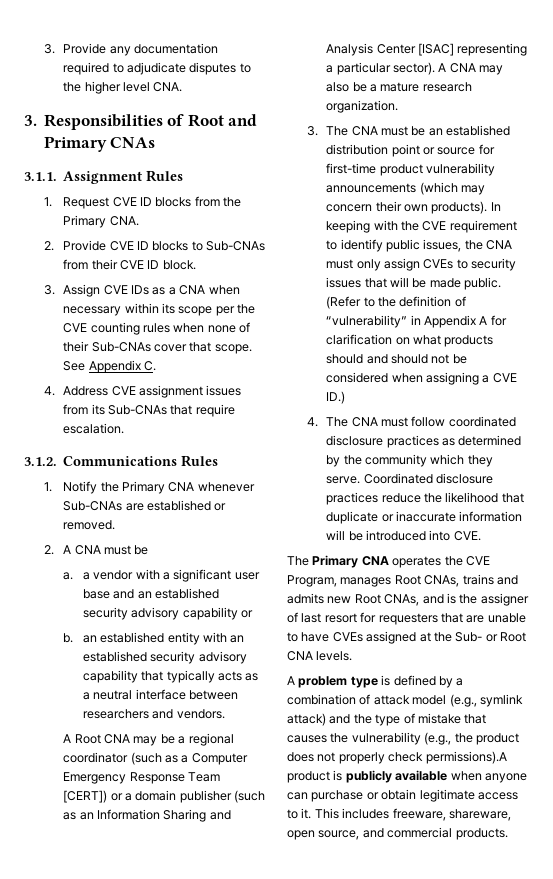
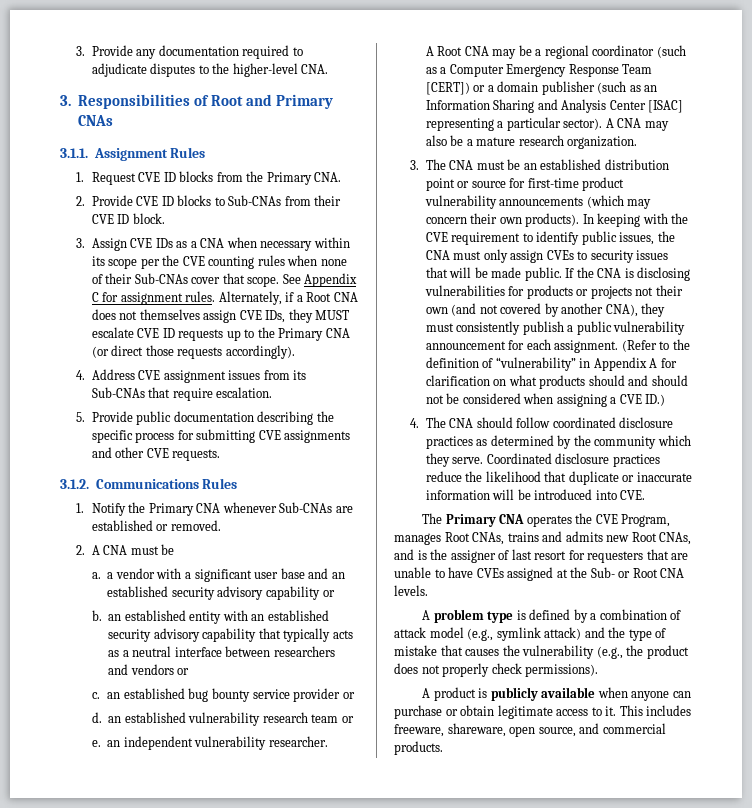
- 3. Provide any documentation required to adjudicate disputes to the higher level CNA.
+ 3. Provide any documentation required to adjudicate disputes to the higher-level CNA.
- See Appendix C.
+ See Appendix C for assignment rules. Alternately, if a Root CNA does not themselves assign CVE IDs, they MUST escalate CVE ID requests up to the Primary CNA (or direct those requests accordingly).
+ 5. Provide public documentation describing the specific process for submitting CVE assignments and other CVE requests.
- b. an established entity with an established security advisory capability that typically acts as a neutral interface between researchers and vendors.
+ b. an established entity with an established security advisory capability that typically acts as a neutral interface between researchers and vendors or
+ c. an established bug bounty service provider or
+ d. an established vulnerability research team or
+ e. an independent vulnerability researcher.
+ If the CNA is disclosing vulnerabilities for products or projects not their own (and not covered by another CNA), they must consistently publish a public vulnerability announcement for each assignment.
- 4. The CNA must follow coordinated disclosure practices as determined by the community which they serve.
+ 4. The CNA should follow coordinated disclosure practices as determined by the community which they serve.
- A problem type is defined by a combination of attack model (e.g., symlink attack) and the type of mistake that causes the vulnerability (e.g., the product does not properly check permissions).A product is publicly available when anyone can purchase or obtain legitimate access to it.
+ A problem type is defined by a combination of attack model (e.g., symlink attack) and the type of mistake that causes the vulnerability (e.g., the product does not properly check permissions).
+ A product is publicly available when anyone can purchase or obtain legitimate access to it.

